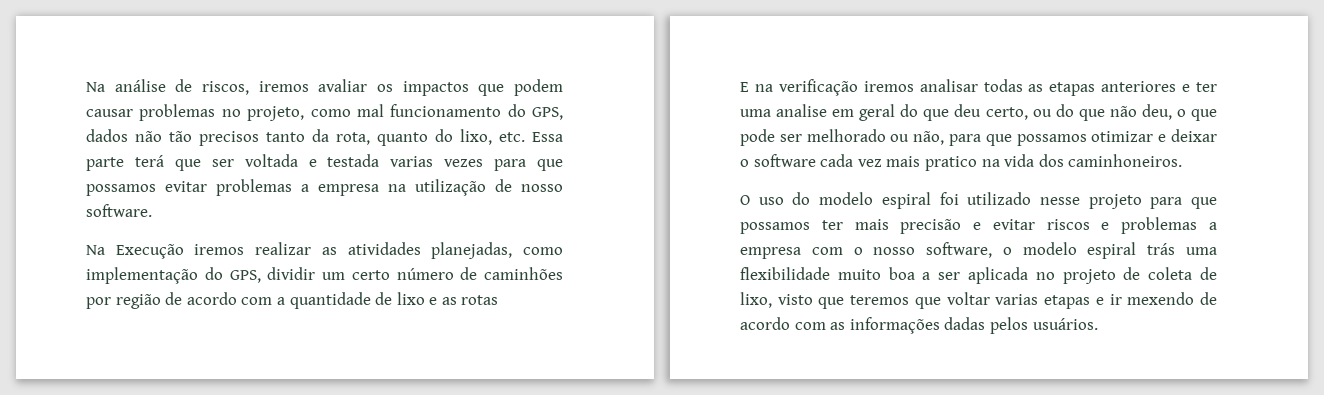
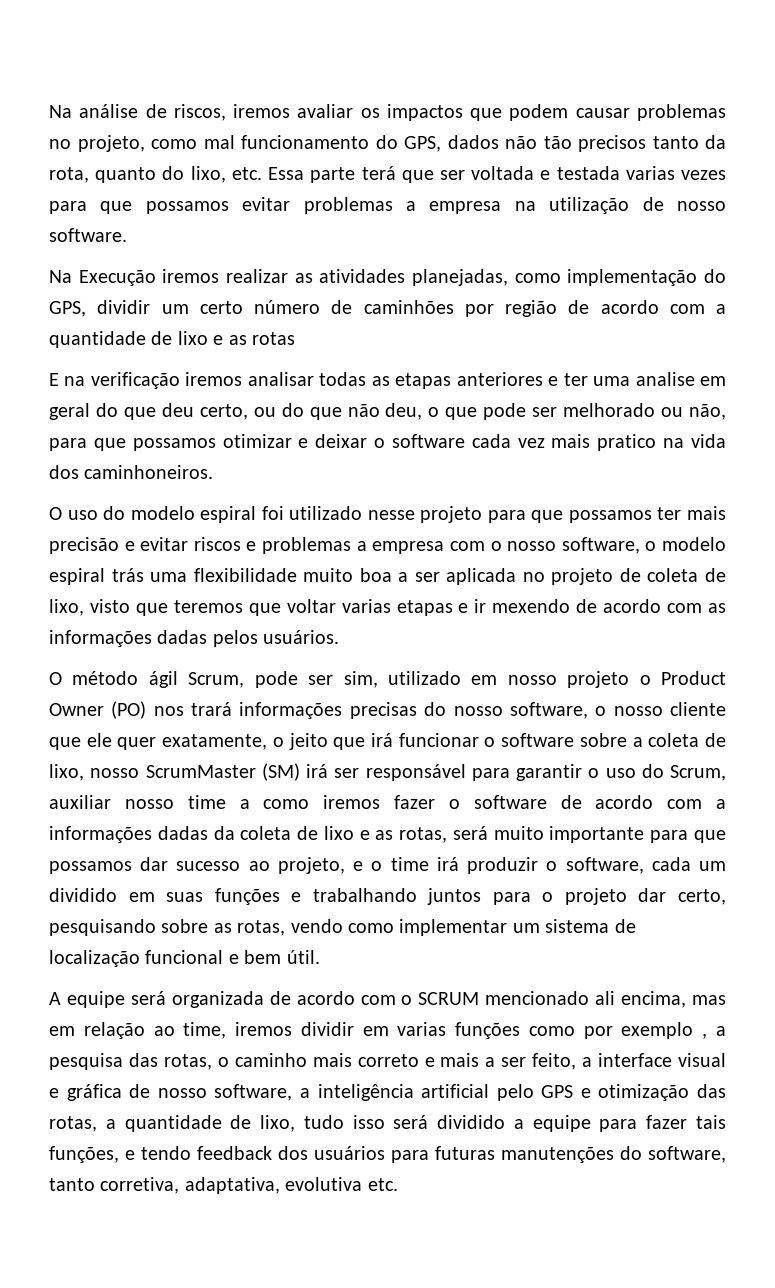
+ O método ágil Scrum, pode ser sim, utilizado em nosso projeto o Product Owner (PO) nos trará informações precisas do nosso software, o nosso cliente que ele quer exatamente, o jeito que irá funcionar o software sobre a coleta de lixo, nosso ScrumMaster (SM) irá ser responsável para garantir o uso do Scrum, auxiliar nosso time a como iremos fazer o software de acordo com a informações dadas da coleta de lixo e as rotas, será muito importante para que possamos dar sucesso ao projeto, e o time irá produzir o software, cada um dividido em suas funções e trabalhando juntos para o projeto dar certo, pesquisando sobre as rotas, vendo como implementar um sistema de localização funcional e bem útil.
+ A equipe será organizada de acordo com o SCRUM mencionado ali encima, mas em relação ao time, iremos dividir em varias funções como por exemplo , a pesquisa das rotas, o caminho mais correto e mais a ser feito, a interface visual e gráfica de nosso software, a inteligência artificial pelo GPS e otimização das rotas, a quantidade de lixo, tudo isso será dividido a equipe para fazer tais funções, e tendo feedback dos usuários para futuras manutenções do software, tanto corretiva, adaptativa, evolutiva etc.

